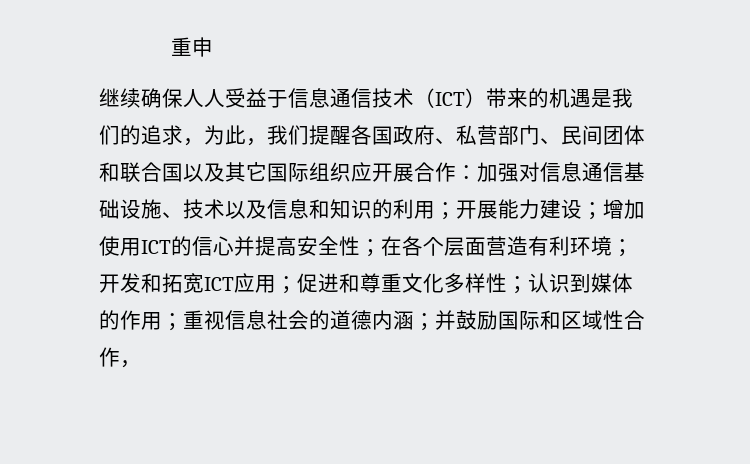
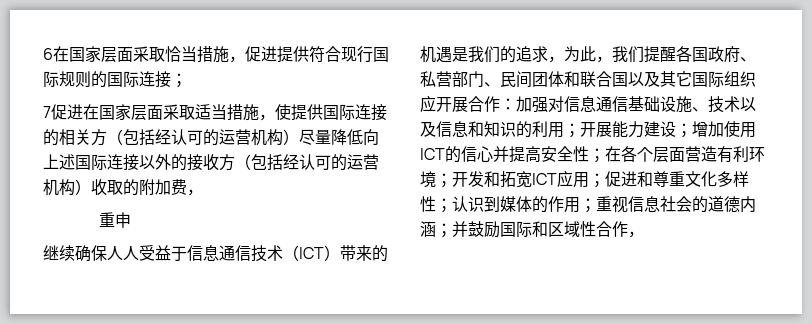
+ 6在国家层面采取恰当措施，促进提供符合现行国际规则的国际连接；
+ 7促进在国家层面采取适当措施，使提供国际连接的相关方（包括经认可的运营机构）尽量降低向上述国际连接以外的接收方（包括经认可的运营机构）收取的附加费，

